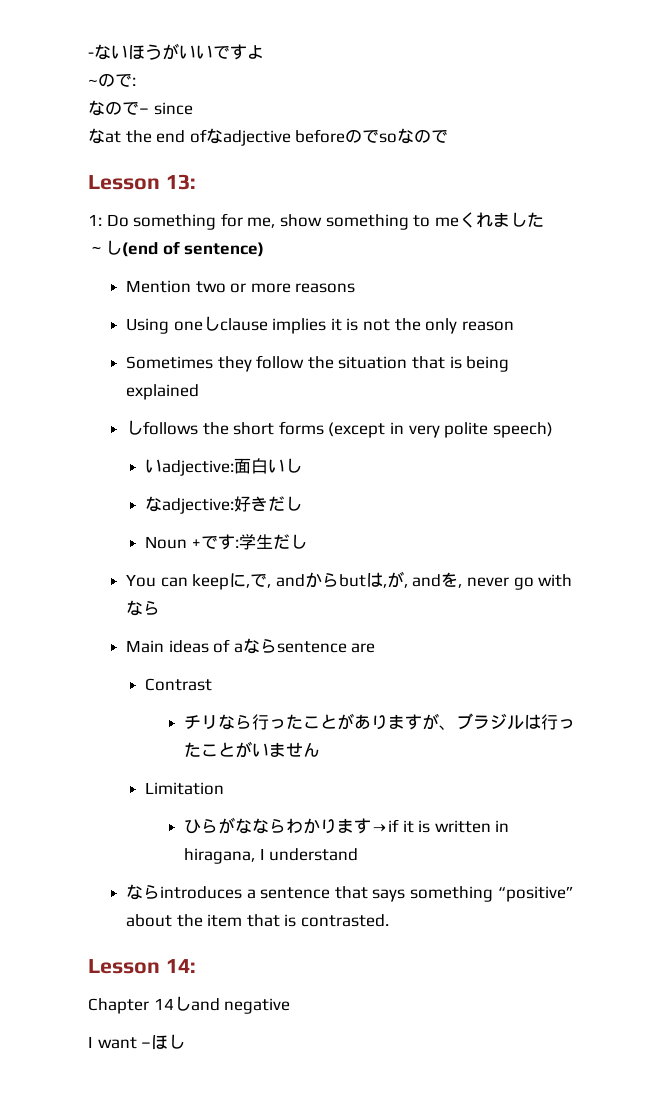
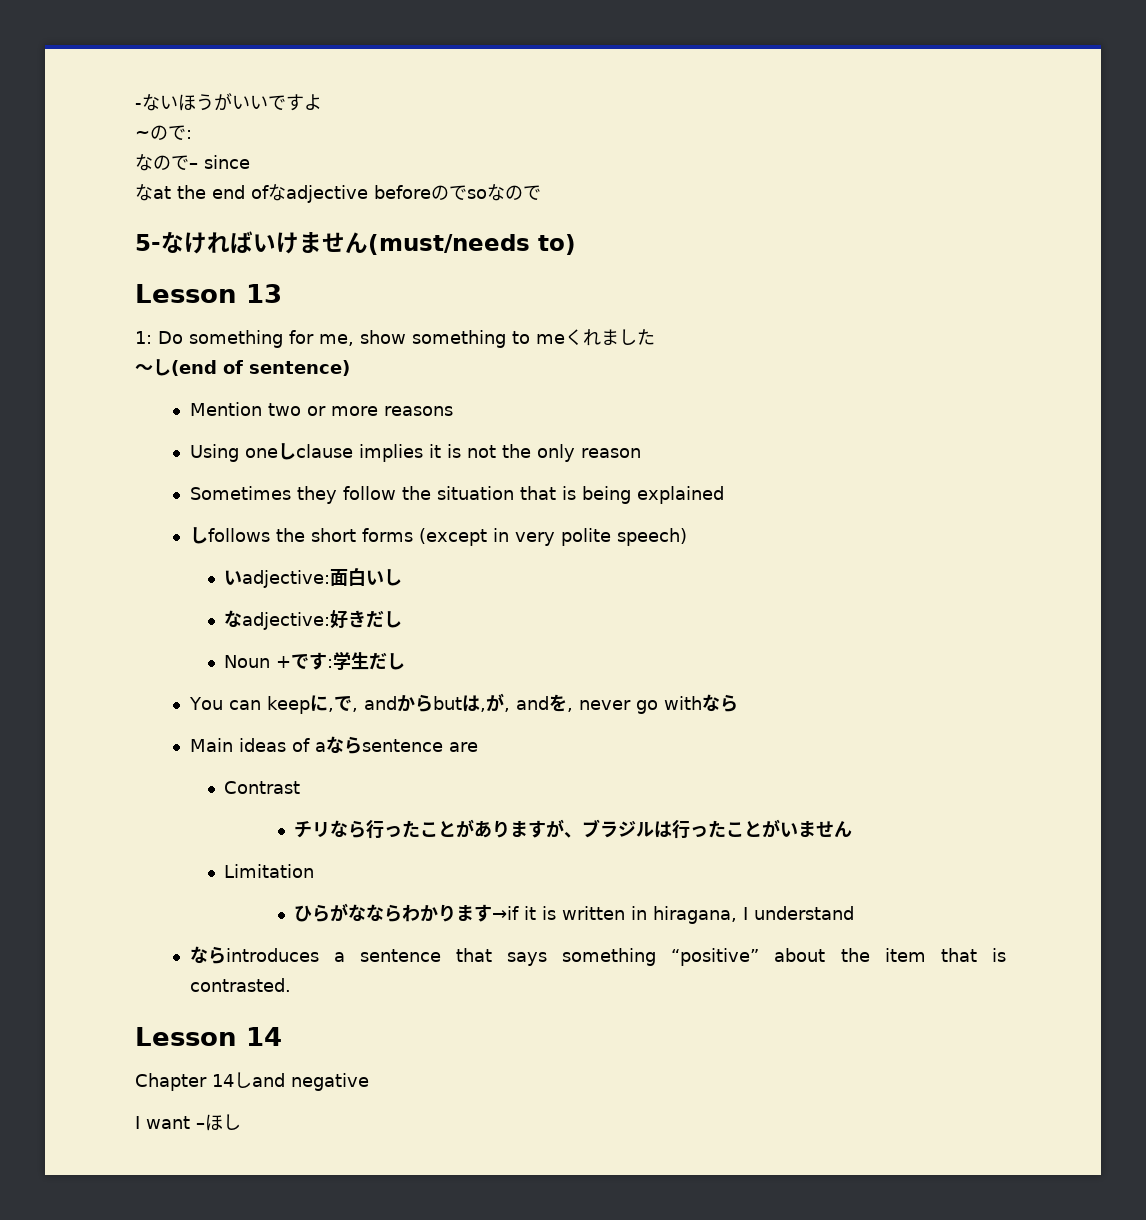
- Lesson 13:
+ 5-なければいけません(must/needs to)
+ Lesson 13
- Lesson 14:
+ Lesson 14

